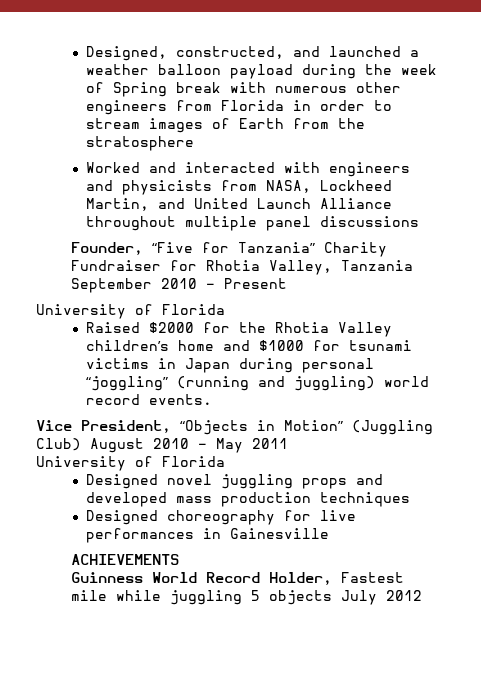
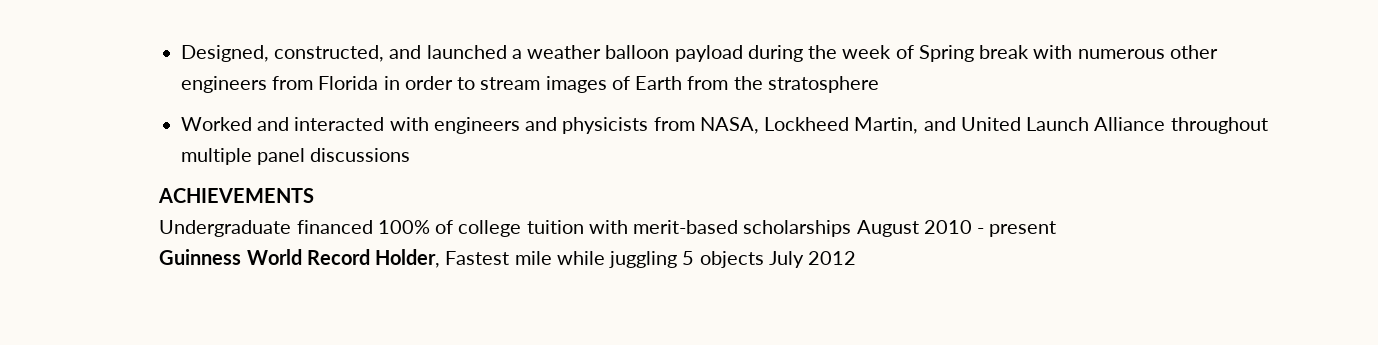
- Founder, “Five for Tanzania” Charity Fundraiser for Rhotia Valley, Tanzania September 2010 - Present
- University of Florida
- Raised $2000 for the Rhotia Valley children’s home and $1000 for tsunami victims in Japan during personal “joggling” (running and juggling) world record events.
- Vice President, “Objects in Motion” (Juggling Club) August 2010 – May 2011
- University of Florida
- Designed novel juggling props and developed mass production techniques
- Designed choreography for live performances in Gainesville
  ACHIEVEMENTS
+ Undergraduate financed 100% of college tuition with merit-based scholarships August 2010 - present

